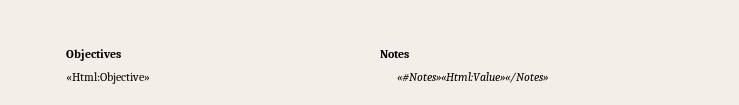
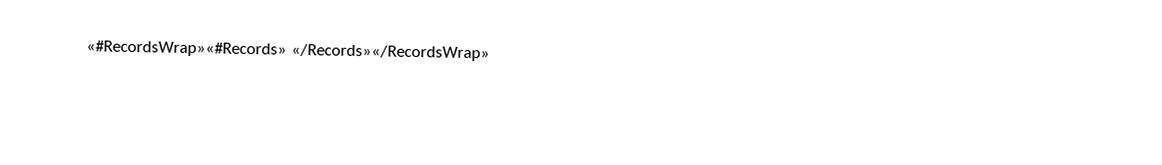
- Objectives
- «Html:Objective»
- Notes
- «#Notes»«Html:Value»«/Notes»
+ «#RecordsWrap»«#Records» «/Records»«/RecordsWrap»

